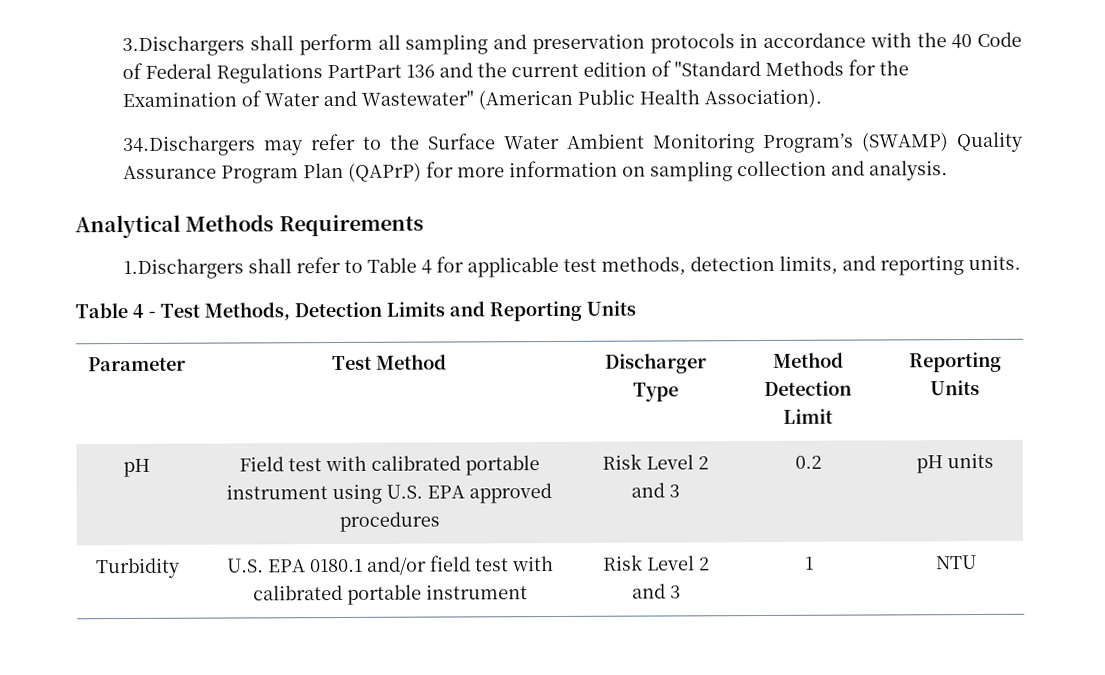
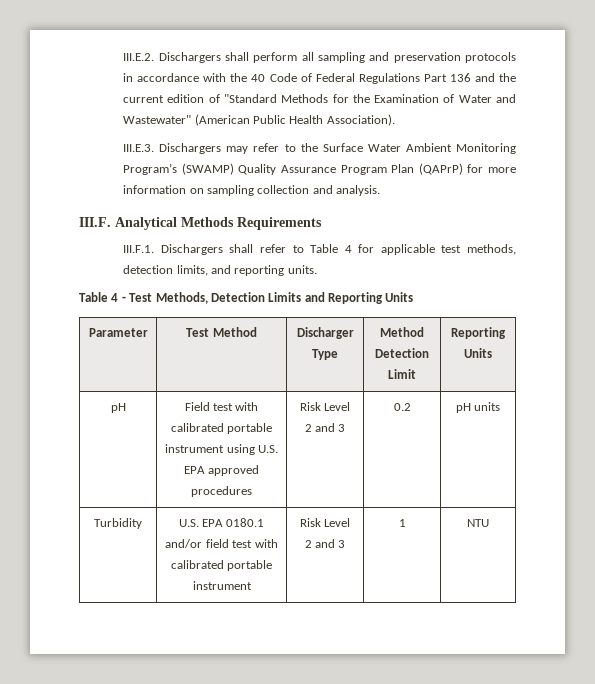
- 3.Dischargers shall perform all sampling and preservation protocols in accordance with the 40 Code of Federal Regulations PartPart 136 and the current edition of "Standard Methods for the Examination of Water and Wastewater" (American Public Health Association).
+ III.E.2. Dischargers shall perform all sampling and preservation protocols in accordance with the 40 Code of Federal Regulations Part 136 and the current edition of "Standard Methods for the Examination of Water and Wastewater" (American Public Health Association).
- 34.Dischargers may refer to the Surface Water Ambient Monitoring Program’s (SWAMP) Quality Assurance Program Plan (QAPrP) for more information on sampling collection and analysis.
+ III.E.3. Dischargers may refer to the Surface Water Ambient Monitoring Program’s (SWAMP) Quality Assurance Program Plan (QAPrP) for more information on sampling collection and analysis.
- Analytical Methods Requirements
+ III.F. Analytical Methods Requirements
- 1.Dischargers shall refer to Table 4 for applicable test methods, detection limits, and reporting units.
+ III.F.1. Dischargers shall refer to Table 4 for applicable test methods, detection limits, and reporting units.

